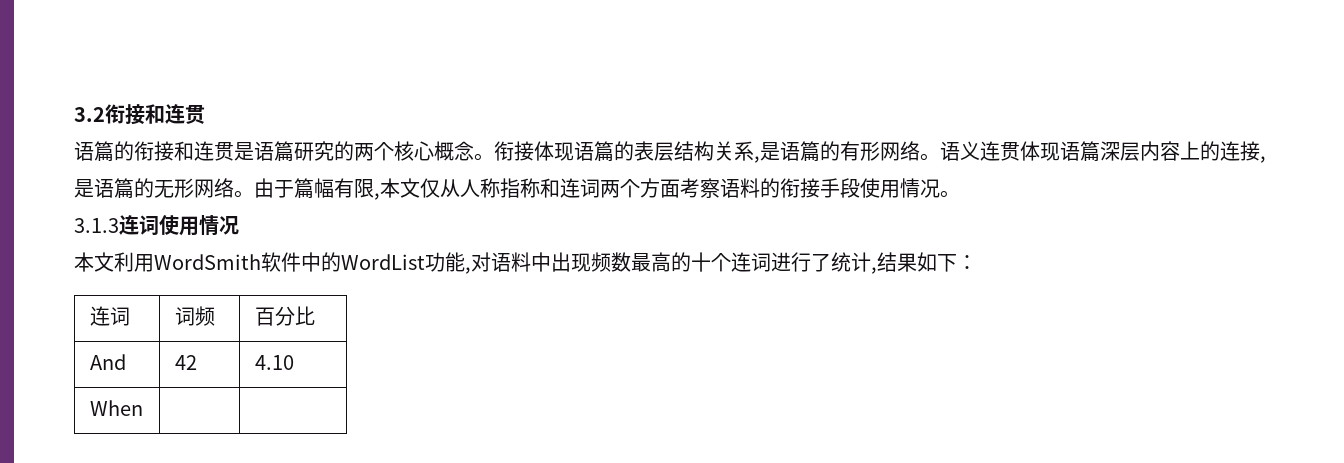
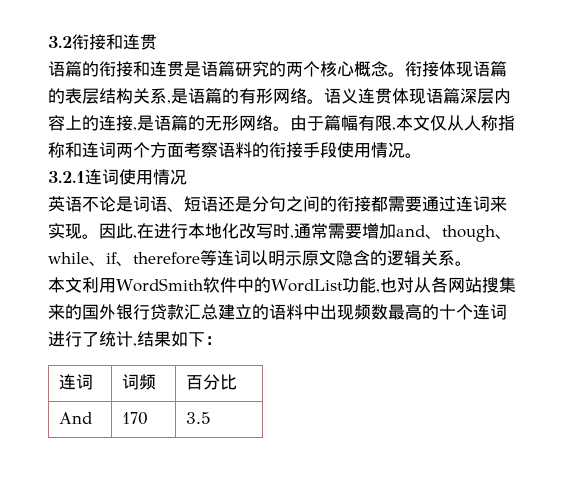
- 3.1.3连词使用情况
+ 3.2.1连词使用情况
+ 英语不论是词语、短语还是分句之间的衔接都需要通过连词来实现。因此,在进行本地化改写时,通常需要增加and、though、while、if、therefore等连词以明示原文隐含的逻辑关系。
- 本文利用WordSmith软件中的WordList功能,对语料中出现频数最高的十个连词进行了统计,结果如下：
+ 本文利用WordSmith软件中的WordList功能,也对从各网站搜集来的国外银行贷款汇总建立的语料中出现频数最高的十个连词进行了统计,结果如下：
- And | 42 | 4.10
- When | |
+ And | 170 | 3.5

